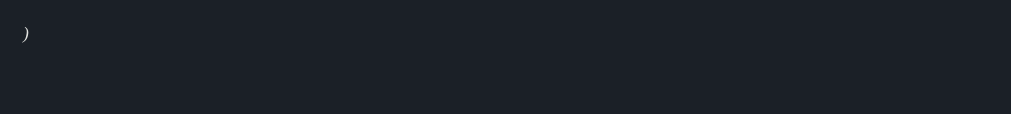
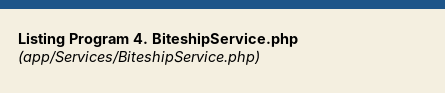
- )
+ Listing Program 4. BiteshipService.php (app/Services/BiteshipService.php)

